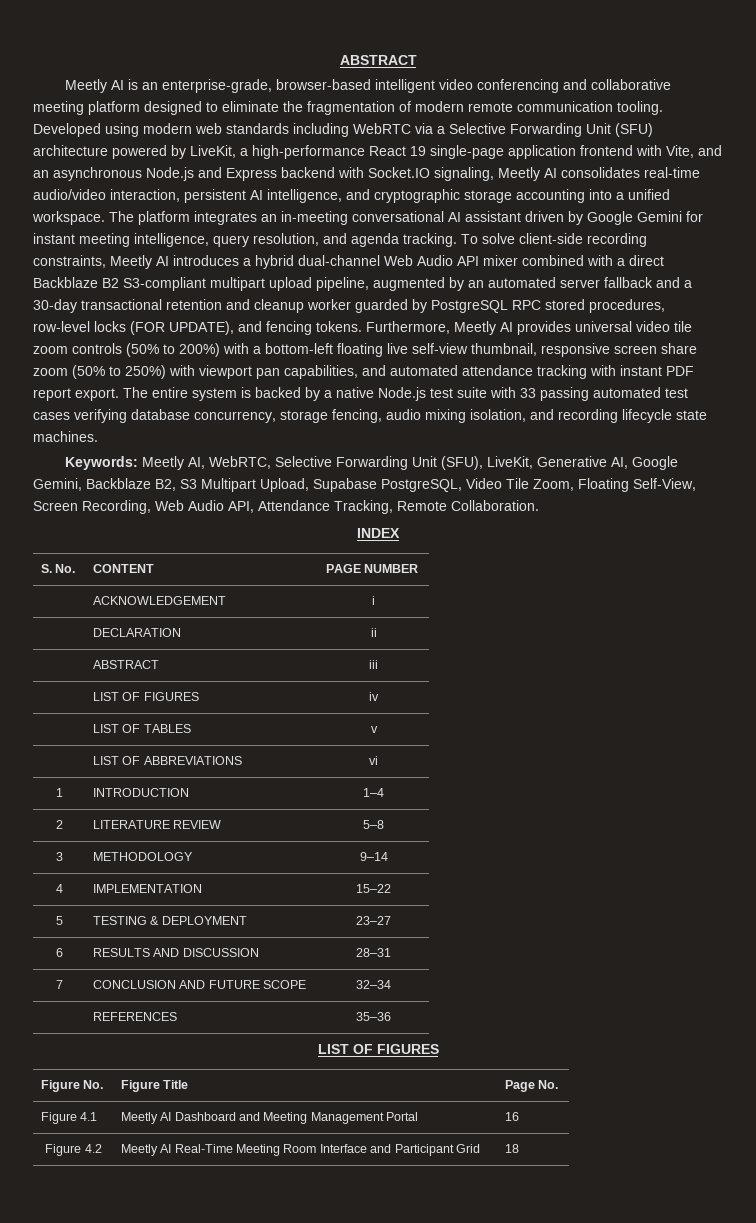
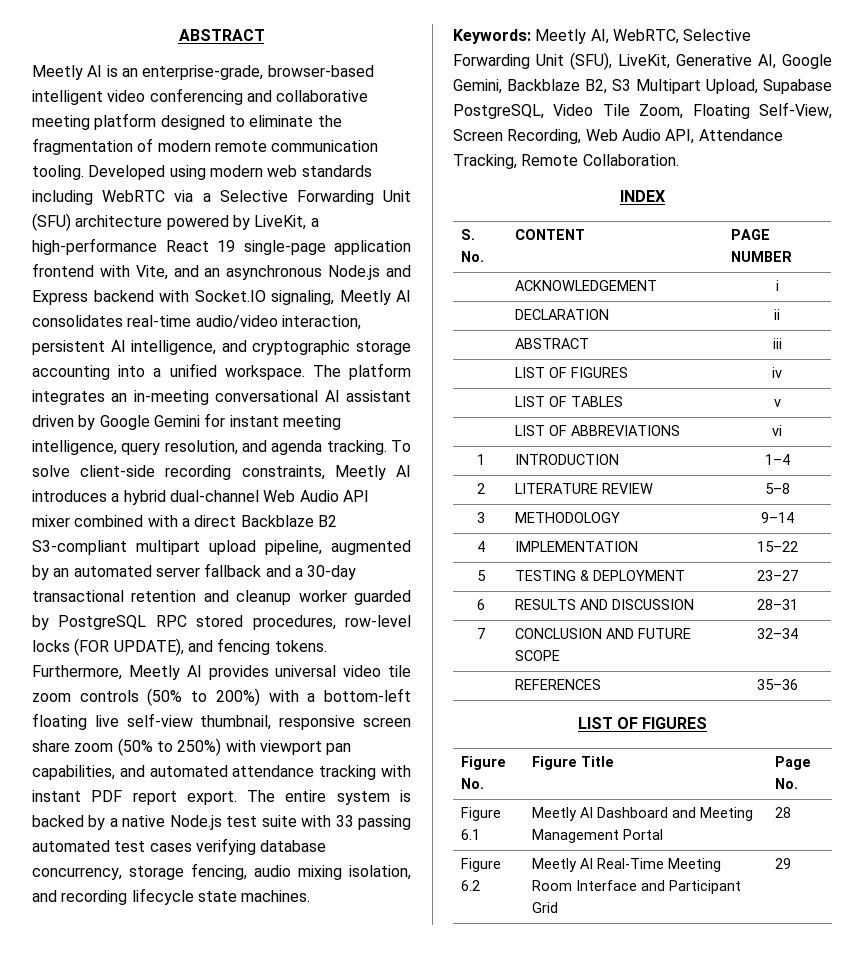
- Figure 4.1 | Meetly AI Dashboard and Meeting Management Portal | 16
- Figure 4.2 | Meetly AI Real-Time Meeting Room Interface and Participant Grid | 18
+ Figure 6.1 | Meetly AI Dashboard and Meeting Management Portal | 28
+ Figure 6.2 | Meetly AI Real-Time Meeting Room Interface and Participant Grid | 29

